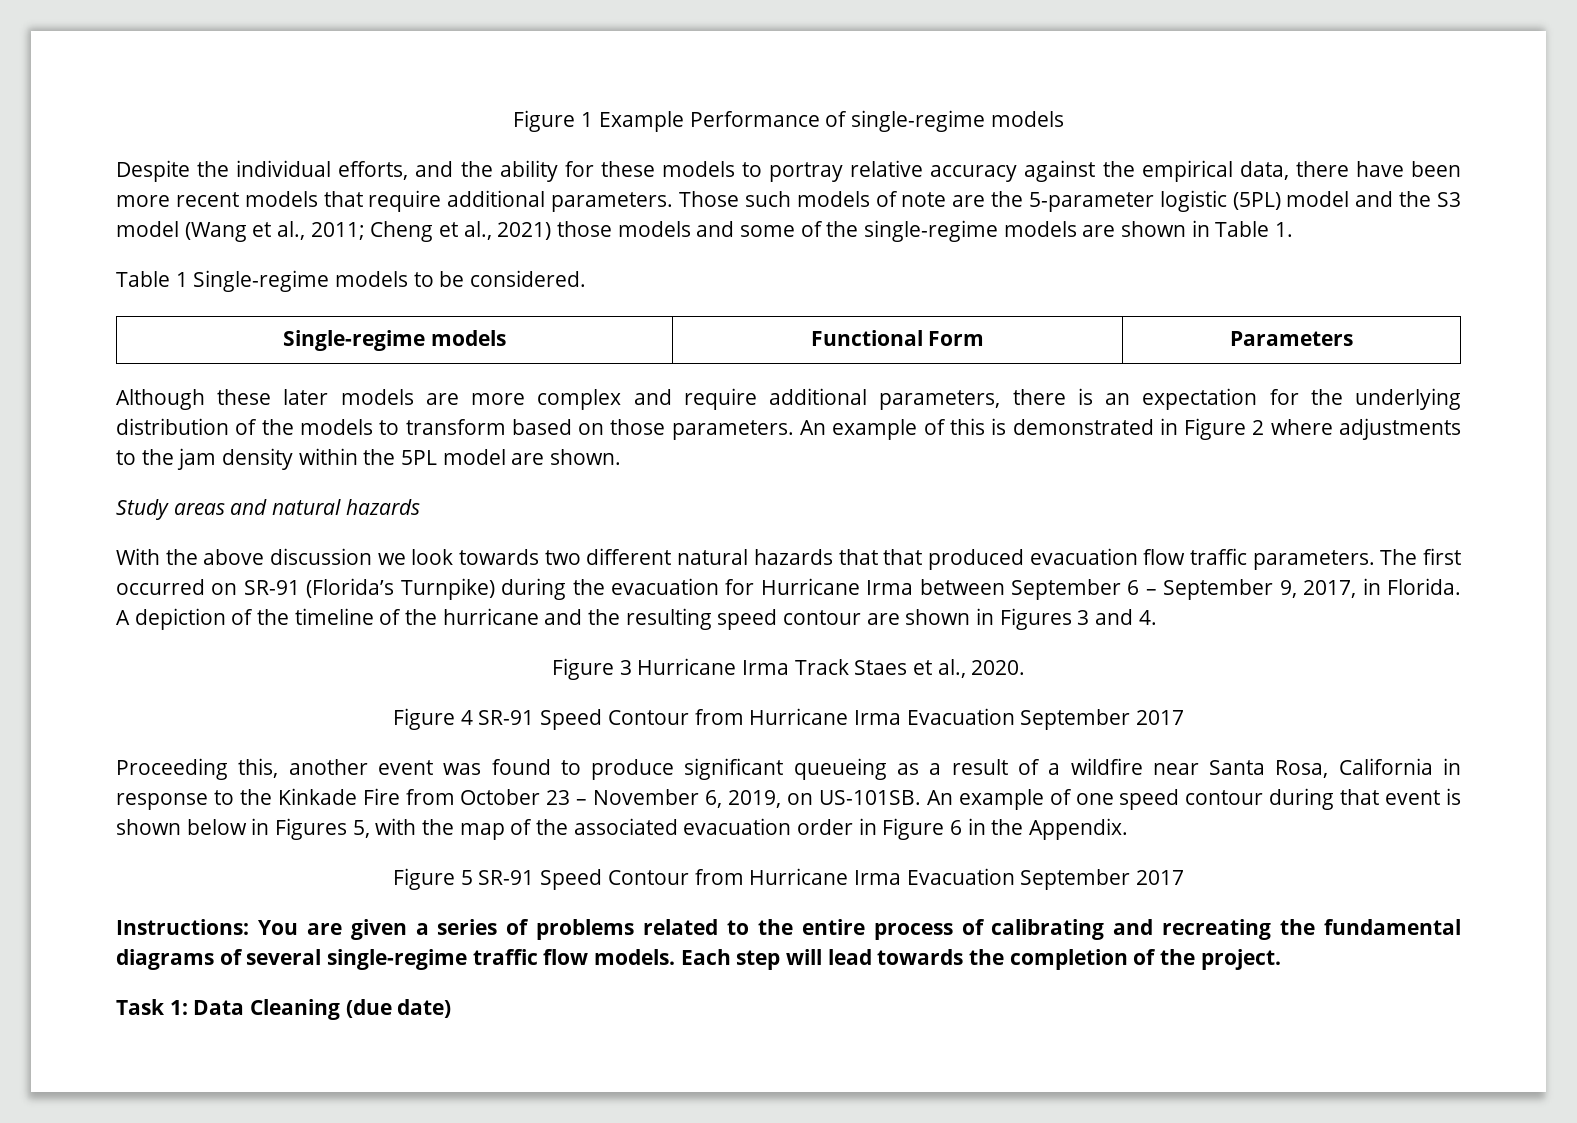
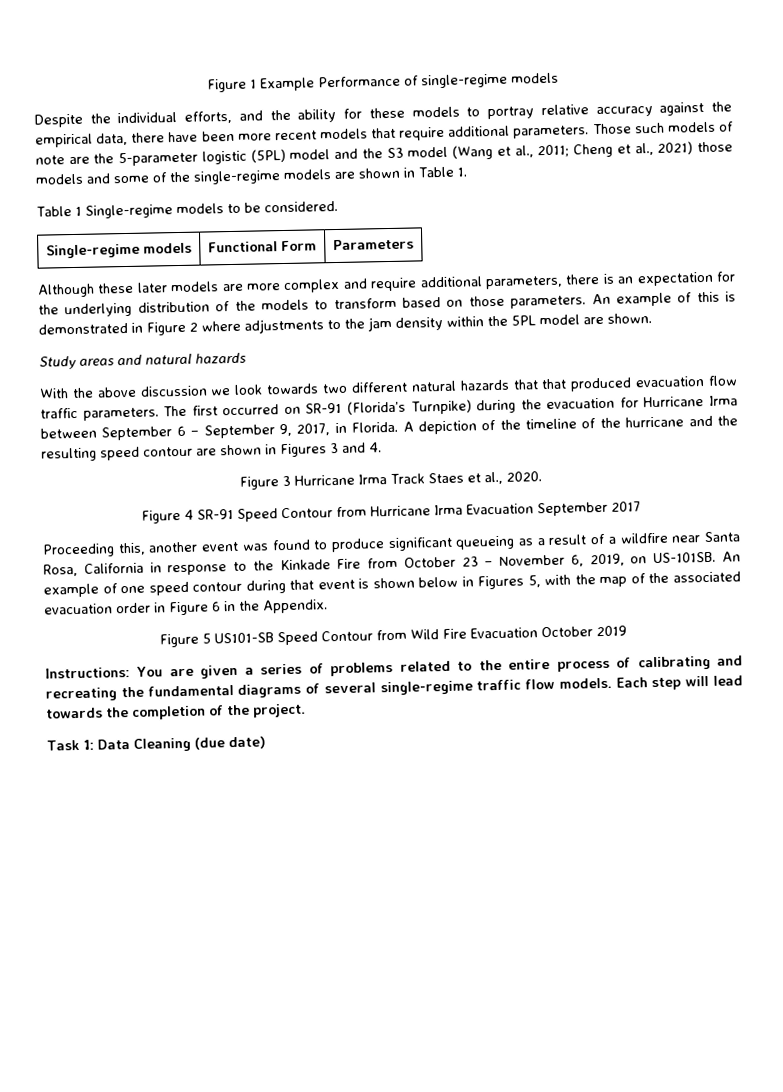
- Figure 5 SR-91 Speed Contour from Hurricane Irma Evacuation September 2017
+ Figure 5 US101-SB Speed Contour from Wild Fire Evacuation October 2019

